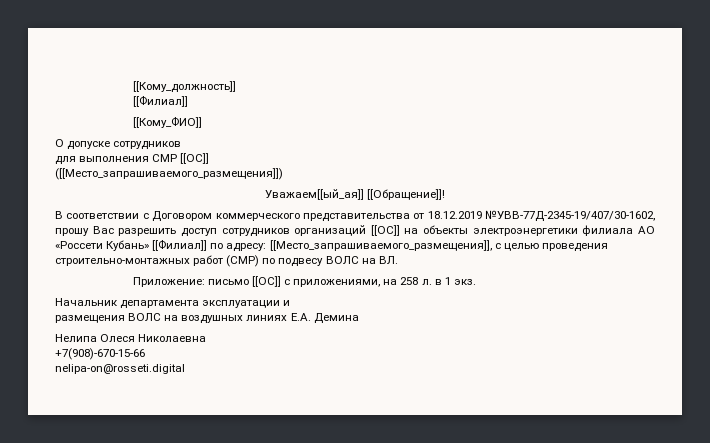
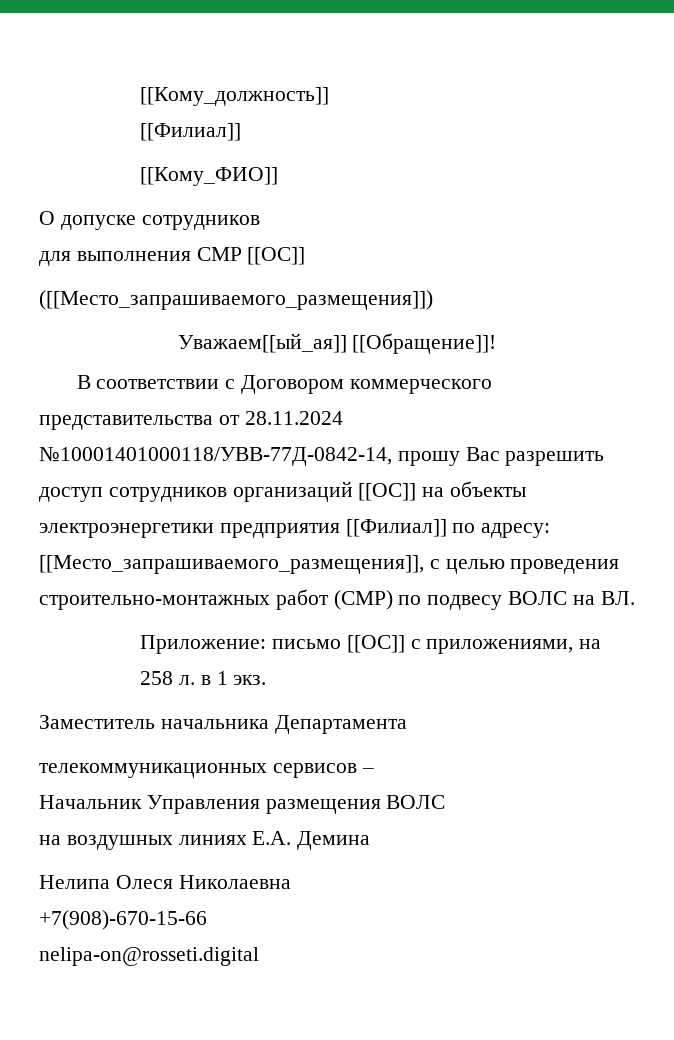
- В соответствии с Договором коммерческого представительства от 18.12.2019 №УВВ-77Д-2345-19/407/30-1602, прошу Вас разрешить доступ сотрудников организаций [[ОС]] на объекты электроэнергетики филиала АО «Россети Кубань» [[Филиал]] по адресу: [[Место_запрашиваемого_размещения]], с целью проведения строительно-монтажных работ (СМР) по подвесу ВОЛС на ВЛ.
+ В соответствии с Договором коммерческого представительства от 28.11.2024 №10001401000118/УВВ-77Д-0842-14, прошу Вас разрешить доступ сотрудников организаций [[ОС]] на объекты электроэнергетики предприятия [[Филиал]] по адресу: [[Место_запрашиваемого_размещения]], с целью проведения строительно-монтажных работ (СМР) по подвесу ВОЛС на ВЛ.
- Начальник департамента эксплуатации и
- размещения ВОЛС на воздушных линиях Е.А. Демина
+ Заместитель начальника Департамента
+ телекоммуникационных сервисов –
+ Начальник Управления размещения ВОЛС
+ на воздушных линиях Е.А. Демина

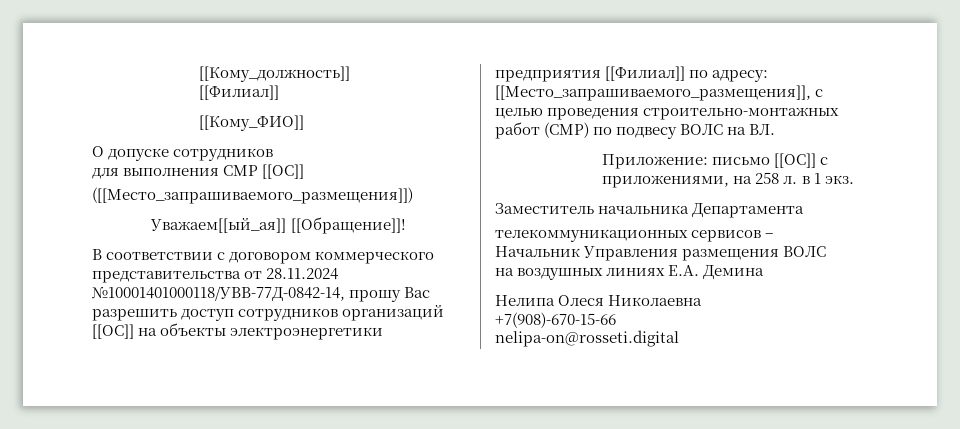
- В соответствии с Договором коммерческого представительства от 28.11.2024 №10001401000118/УВВ-77Д-0842-14, прошу Вас разрешить доступ сотрудников организаций [[ОС]] на объекты электроэнергетики предприятия [[Филиал]] по адресу: [[Место_запрашиваемого_размещения]], с целью проведения строительно-монтажных работ (СМР) по подвесу ВОЛС на ВЛ.
+ В соответствии с договором коммерческого представительства от 28.11.2024 №10001401000118/УВВ-77Д-0842-14, прошу Вас разрешить доступ сотрудников организаций [[ОС]] на объекты электроэнергетики предприятия [[Филиал]] по адресу: [[Место_запрашиваемого_размещения]], с целью проведения строительно-монтажных работ (СМР) по подвесу ВОЛС на ВЛ.

